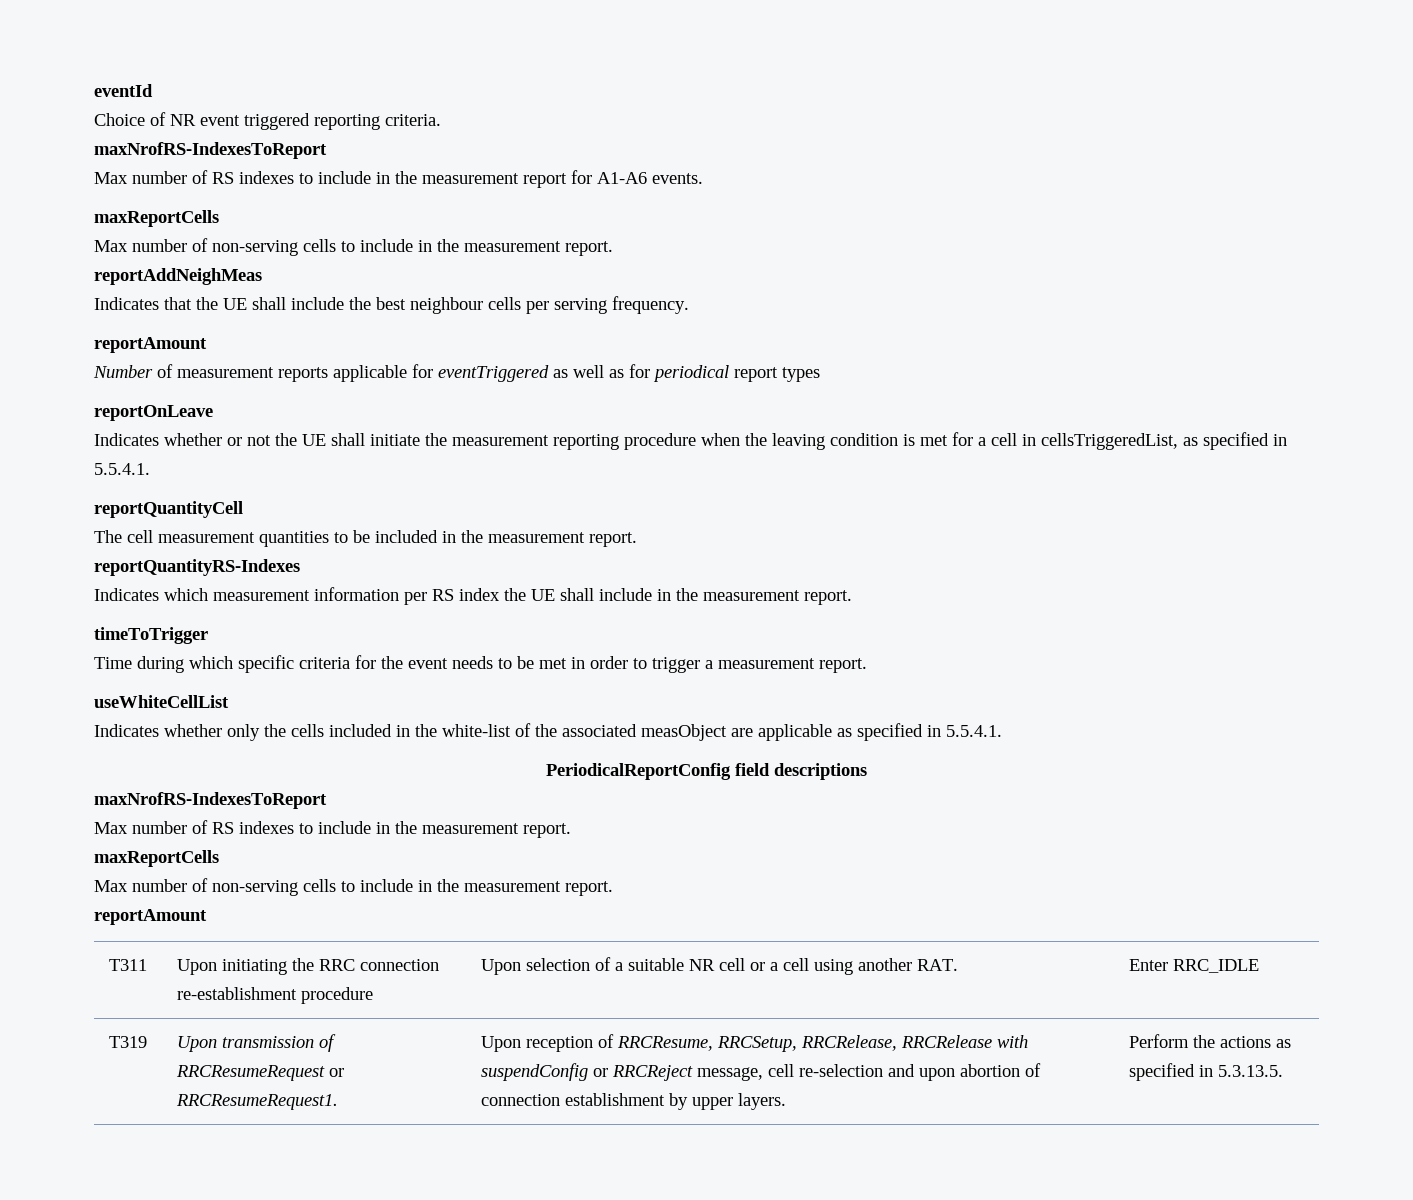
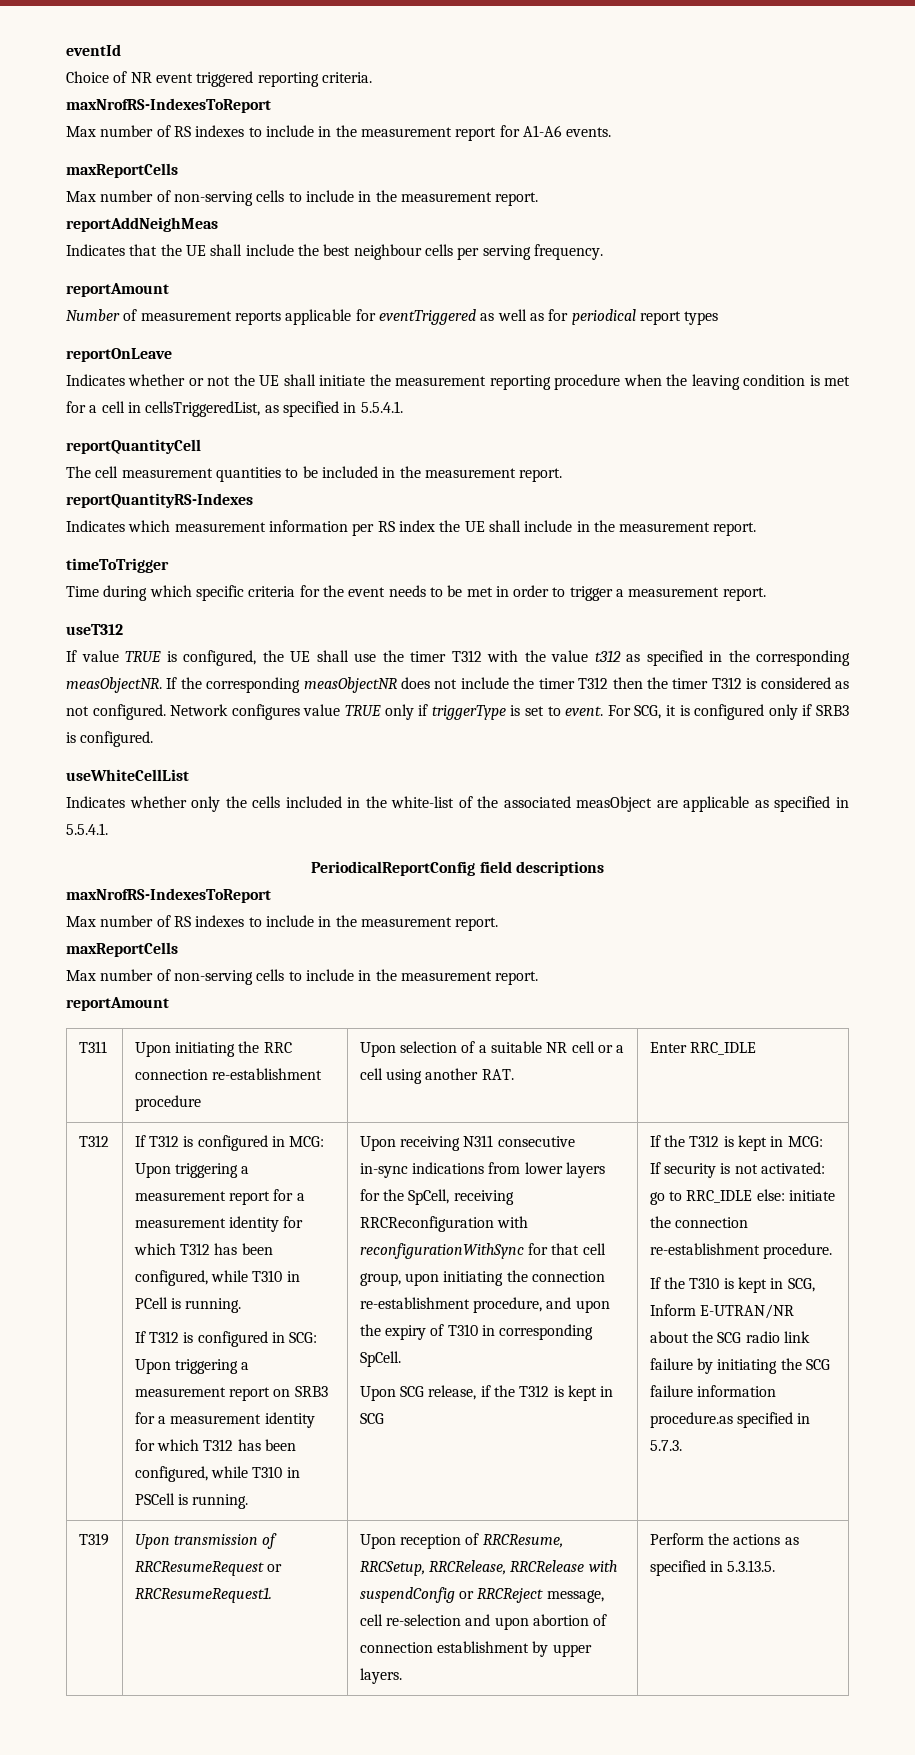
+ useT312
+ If value TRUE is configured, the UE shall use the timer T312 with the value t312 as specified in the corresponding measObjectNR. If the corresponding measObjectNR does not include the timer T312 then the timer T312 is considered as not configured. Network configures value TRUE only if triggerType is set to event. For SCG, it is configured only if SRB3 is configured.
+ T312 | If T312 is configured in MCG: Upon triggering a measurement report for a measurement identity for which T312 has been configured, while T310 in PCell is running.
+ If T312 is configured in SCG: Upon triggering a measurement report on SRB3 for a measurement identity for which T312 has been configured, while T310 in PSCell is running. | Upon receiving N311 consecutive in-sync indications from lower layers for the SpCell, receiving RRCReconfiguration with reconfigurationWithSync for that cell group, upon initiating the connection re-establishment procedure, and upon the expiry of T310 in corresponding SpCell.
+ Upon SCG release, if the T312 is kept in SCG | If the T312 is kept in MCG: If security is not activated: go to RRC_IDLE else: initiate the connection re-establishment procedure.
+ If the T310 is kept in SCG, Inform E-UTRAN/NR about the SCG radio link failure by initiating the SCG failure information procedure.as specified in 5.7.3.

